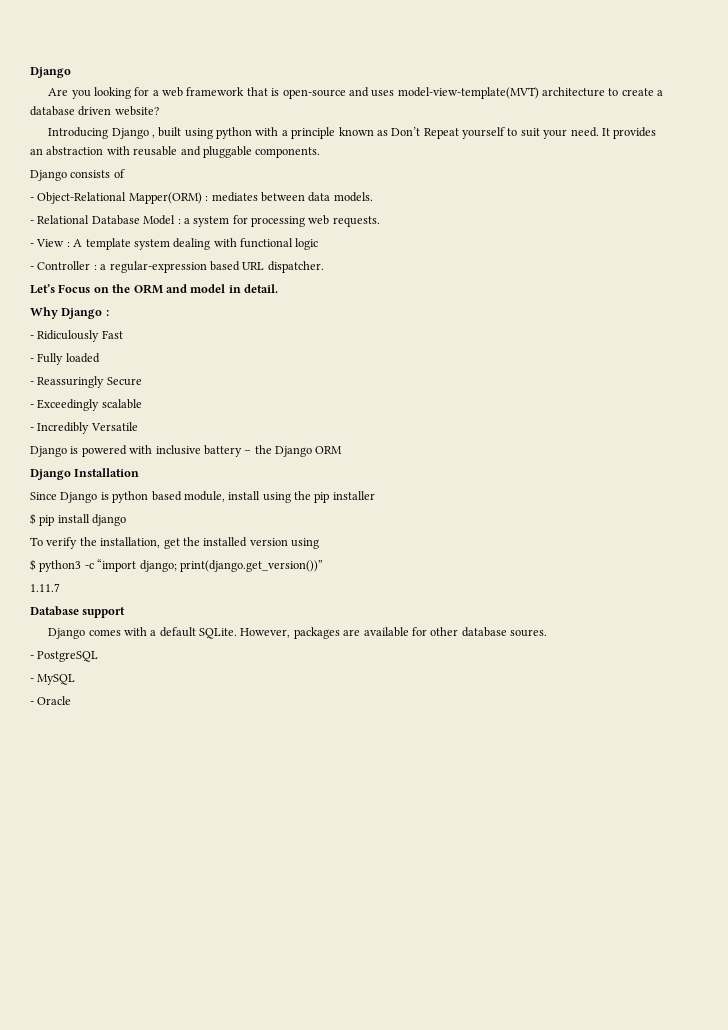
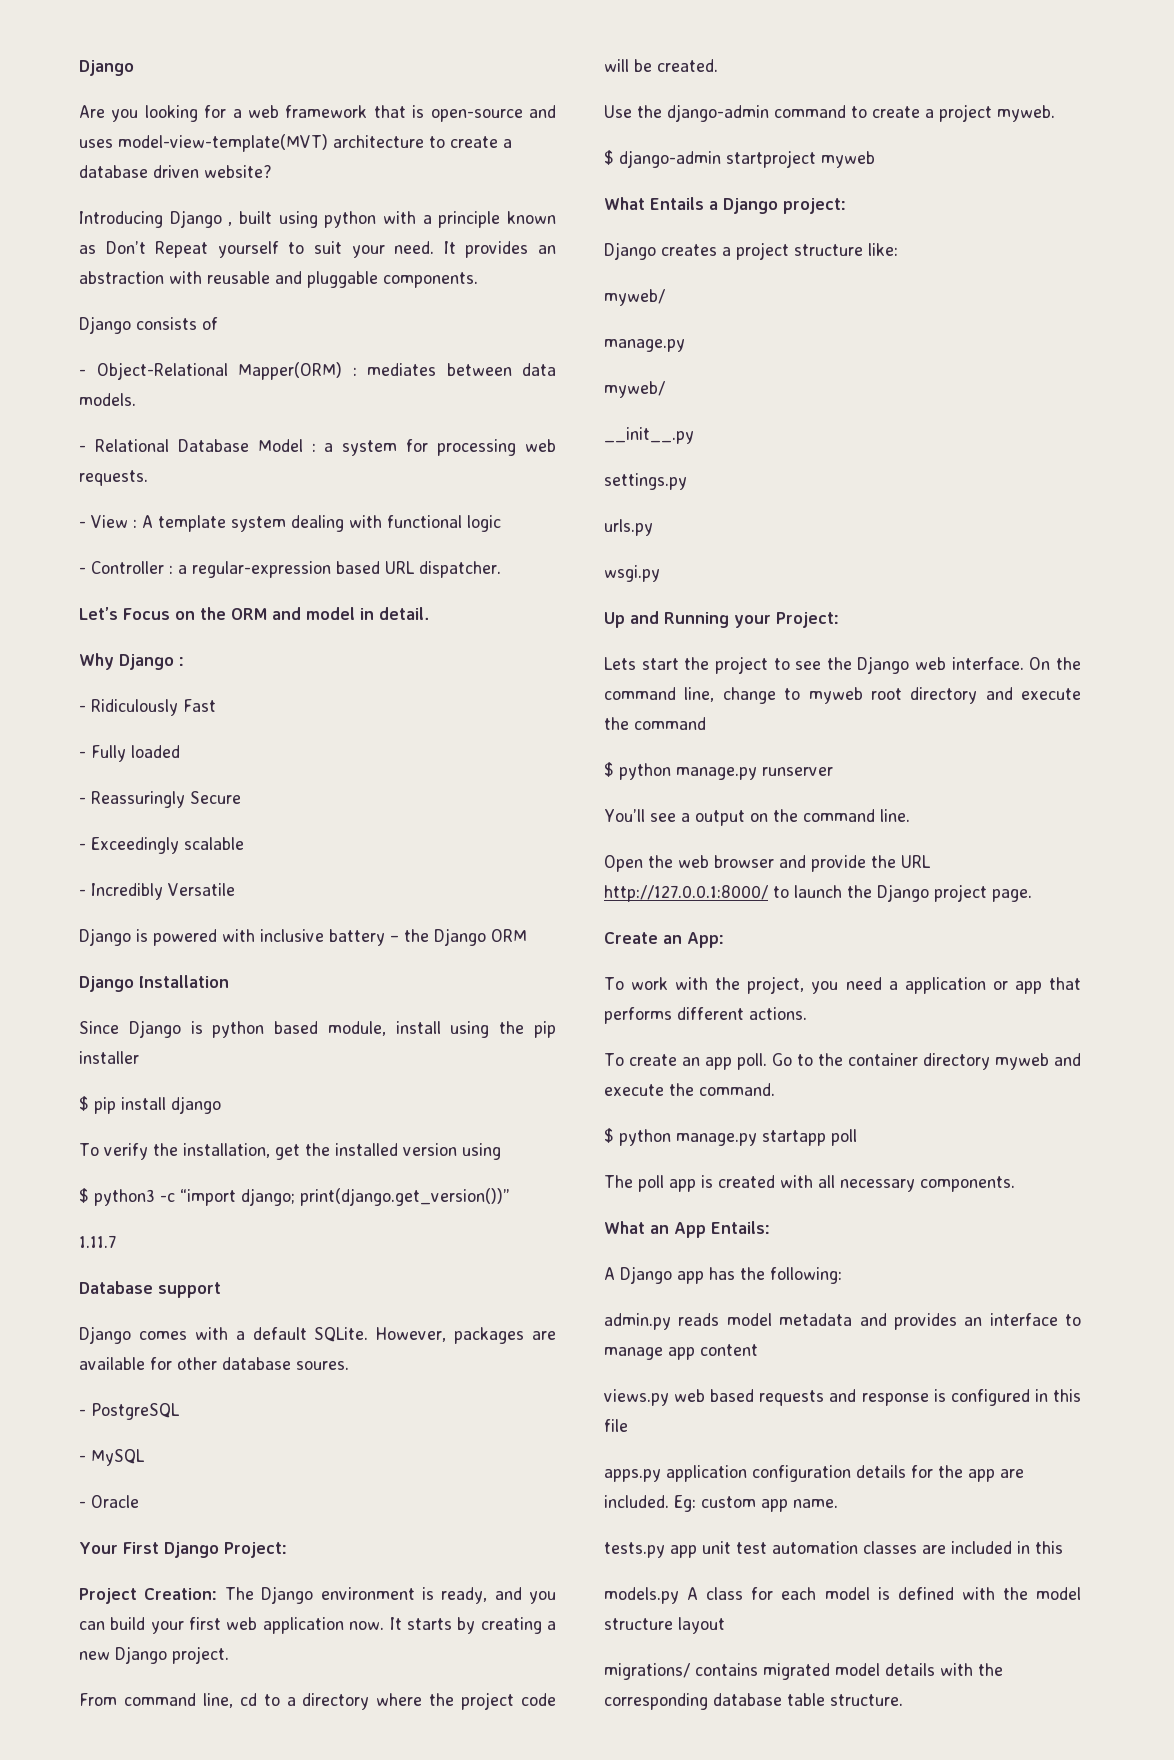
+ Your First Django Project:
+ Project Creation: The Django environment is ready, and you can build your first web application now. It starts by creating a new Django project.
+ From command line, cd to a directory where the project code will be created.
+ Use the django-admin command to create a project myweb.
+ $ django-admin startproject myweb
+ What Entails a Django project:
+ Django creates a project structure like:
+ myweb/
+ manage.py
+ myweb/
+ __init__.py
+ settings.py
+ urls.py
+ wsgi.py
+ Up and Running your Project:
+ Lets start the project to see the Django web interface. On the command line, change to myweb root directory and execute the command
+ $ python manage.py runserver
+ You’ll see a output on the command line.
+ Open the web browser and provide the URL http://127.0.0.1:8000/ to launch the Django project page.
+ Create an App:
+ To work with the project, you need a application or app that performs different actions.
+ To create an app poll. Go to the container directory myweb and execute the command.
+ $ python manage.py startapp poll
+ The poll app is created with all necessary components.
+ What an App Entails:
+ A Django app has the following:
+ admin.py reads model metadata and provides an interface to manage app content
+ views.py web based requests and response is configured in this file
+ apps.py application configuration details for the app are included. Eg: custom app name.
+ tests.py app unit test automation classes are included in this
+ models.py A class for each model is defined with the model structure layout
+ migrations/ contains migrated model details with the corresponding database table structure.

